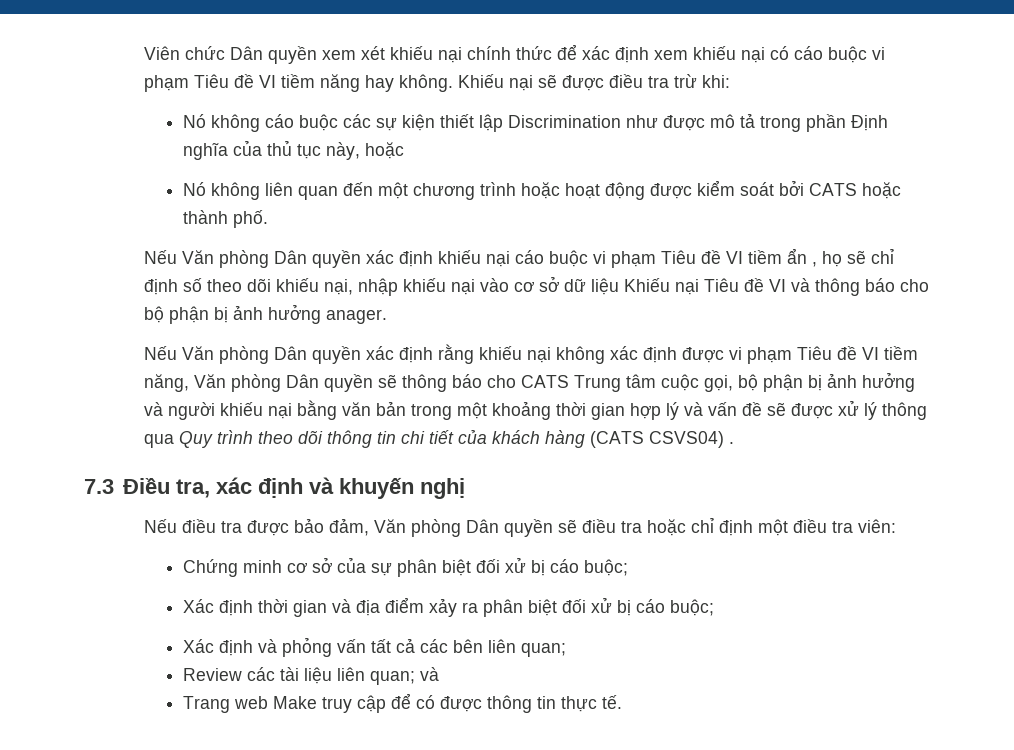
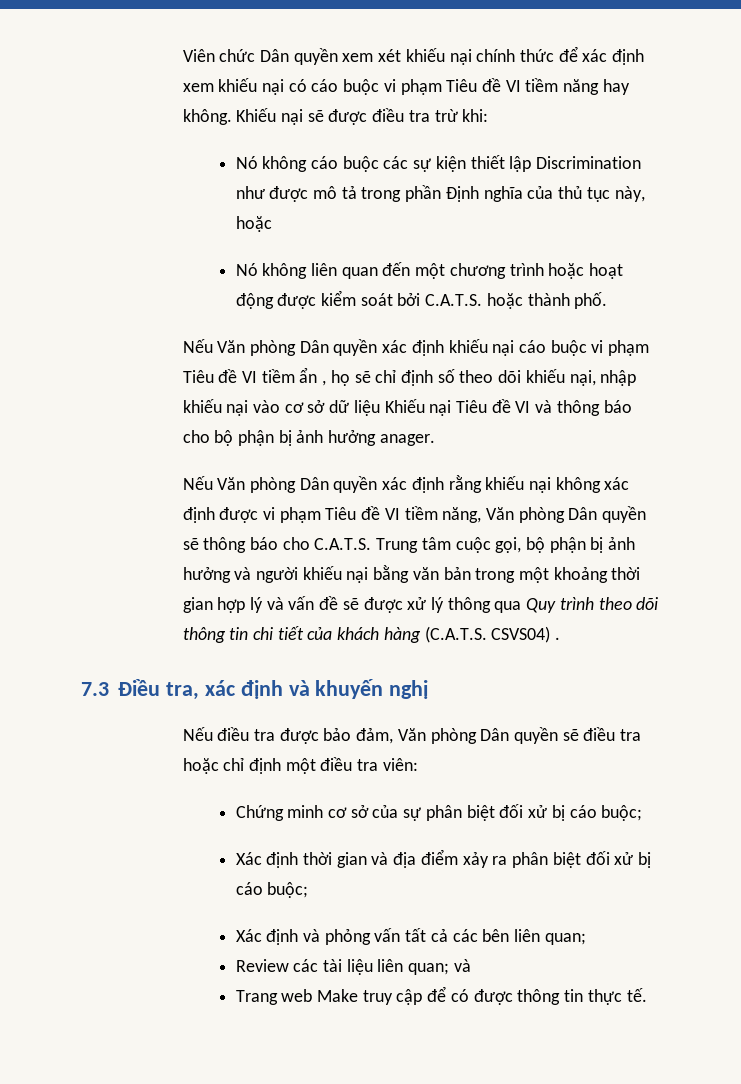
- Nó không liên quan đến một chương trình hoặc hoạt động được kiểm soát bởi CATS hoặc thành phố.
+ Nó không liên quan đến một chương trình hoặc hoạt động được kiểm soát bởi C.A.T.S. hoặc thành phố.
- Nếu Văn phòng Dân quyền xác định rằng khiếu nại không xác định được vi phạm Tiêu đề VI tiềm năng, Văn phòng Dân quyền sẽ thông báo cho CATS Trung tâm cuộc gọi, bộ phận bị ảnh hưởng và người khiếu nại bằng văn bản trong một khoảng thời gian hợp lý và vấn đề sẽ được xử lý thông qua Quy trình theo dõi thông tin chi tiết của khách hàng (CATS CSVS04) .
+ Nếu Văn phòng Dân quyền xác định rằng khiếu nại không xác định được vi phạm Tiêu đề VI tiềm năng, Văn phòng Dân quyền sẽ thông báo cho C.A.T.S. Trung tâm cuộc gọi, bộ phận bị ảnh hưởng và người khiếu nại bằng văn bản trong một khoảng thời gian hợp lý và vấn đề sẽ được xử lý thông qua Quy trình theo dõi thông tin chi tiết của khách hàng (C.A.T.S. CSVS04) .

